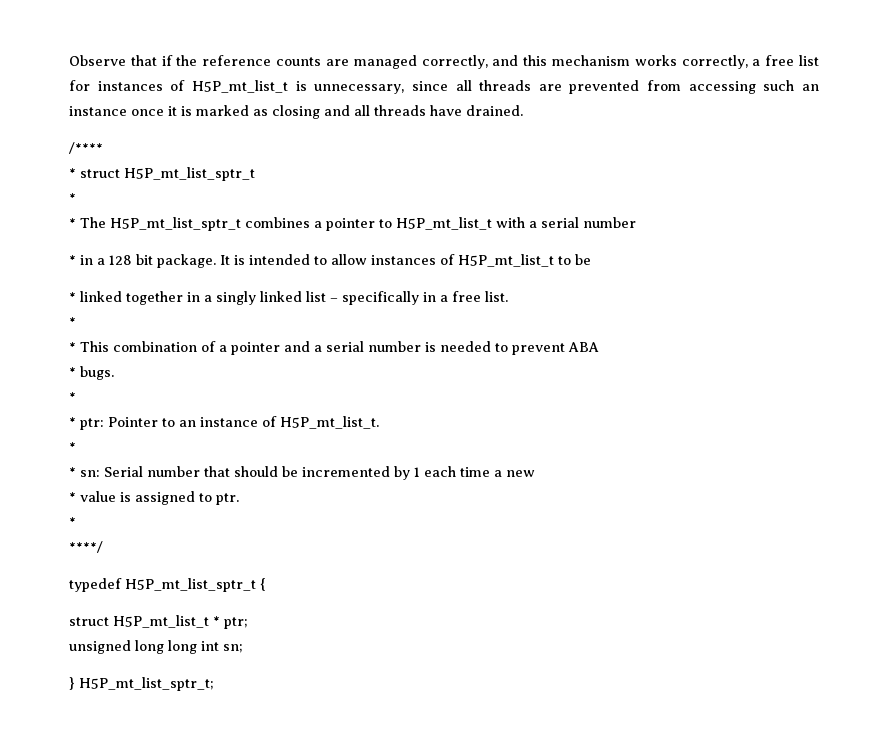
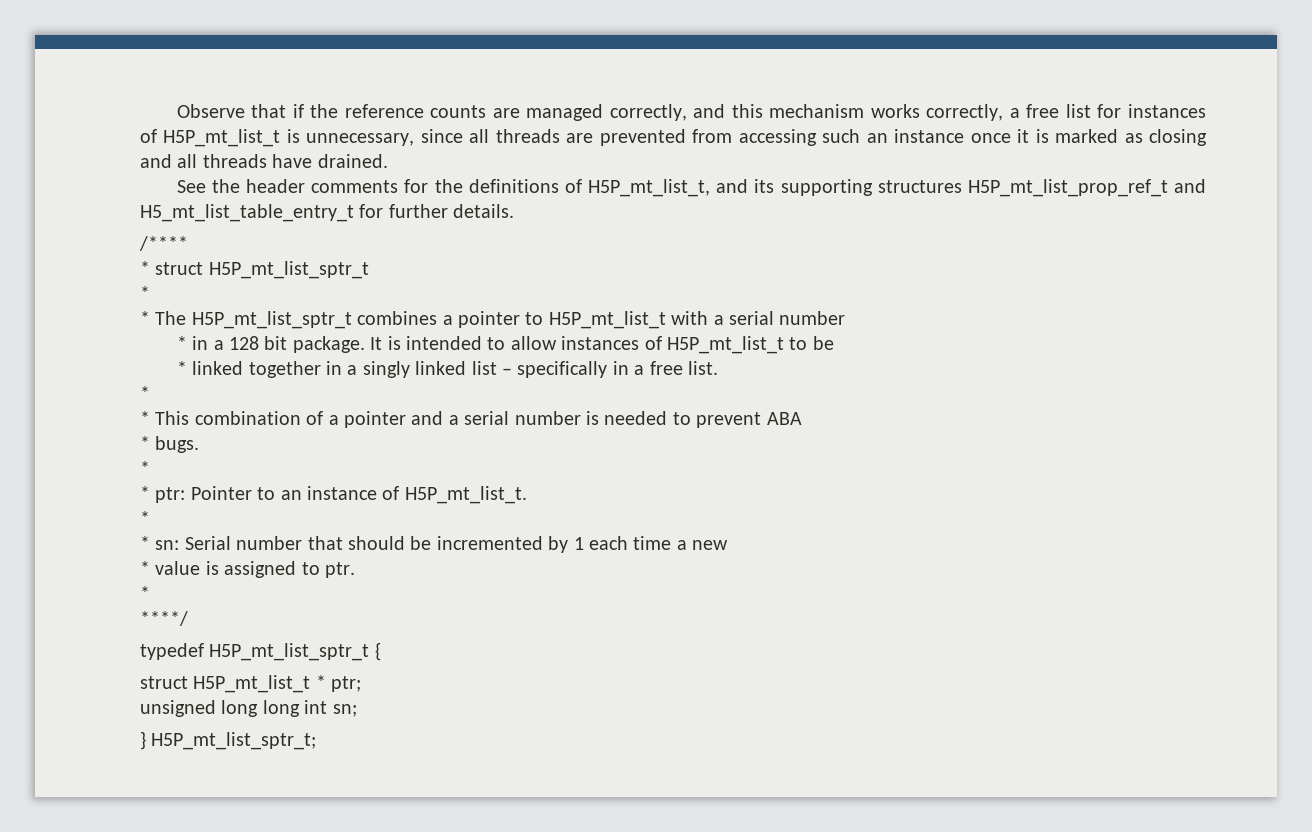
+ See the header comments for the definitions of H5P_mt_list_t, and its supporting structures H5P_mt_list_prop_ref_t and H5_mt_list_table_entry_t for further details.

